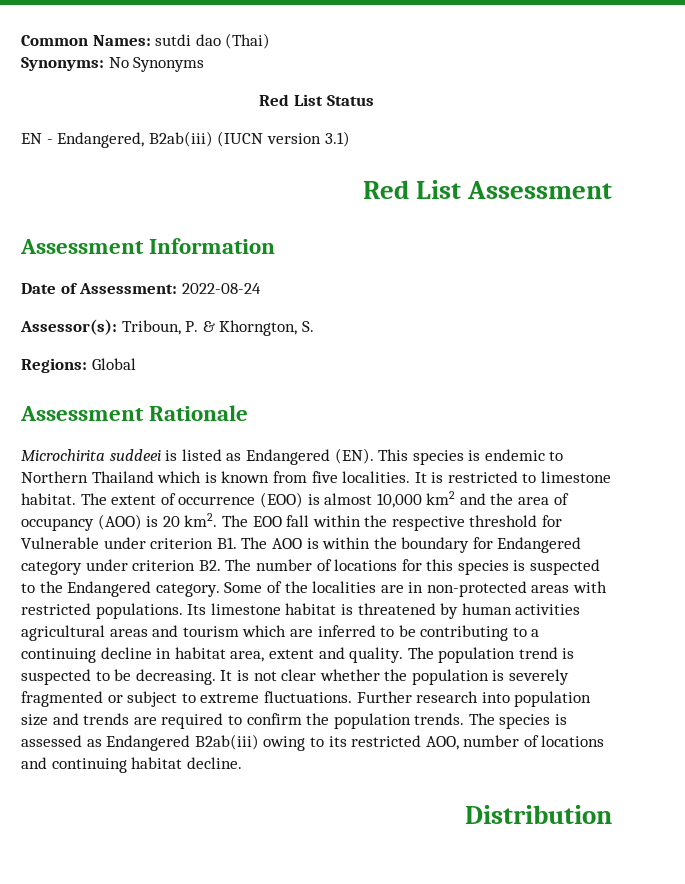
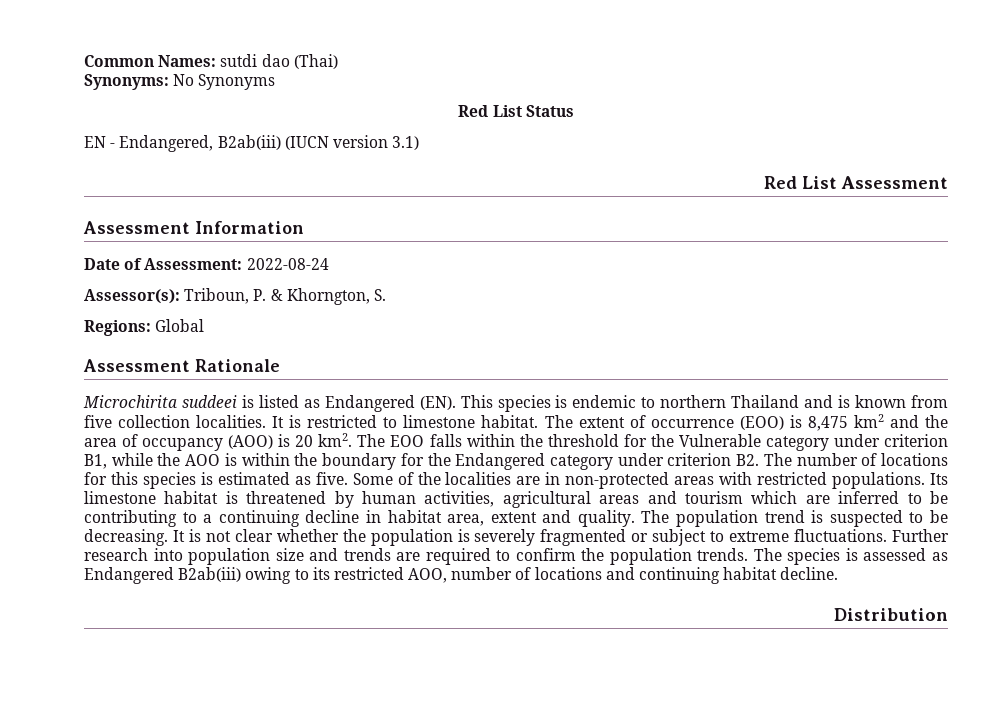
- Microchirita suddeei is listed as Endangered (EN). This species is endemic to Northern Thailand which is known from five localities.
+ Microchirita suddeei is listed as Endangered (EN). This species is endemic to northern Thailand and is known from five collection localities.
- The extent of occurrence (EOO) is almost 10,000 km2 and the area of occupancy (AOO) is 20 km2.
+ The extent of occurrence (EOO) is 8,475 km2 and the area of occupancy (AOO) is 20 km2.
- The EOO fall within the respective threshold for Vulnerable under criterion B1. The AOO is within the boundary for Endangered category under criterion B2. The number of locations for this species is suspected to the Endangered category.
+ The EOO falls within the threshold for the Vulnerable category under criterion B1, while the AOO is within the boundary for the Endangered category under criterion B2. The number of locations for this species is estimated as five.
- Its limestone habitat is threatened by human activities agricultural areas and tourism which are inferred to be contributing to a continuing decline in habitat area, extent and quality.
+ Its limestone habitat is threatened by human activities, agricultural areas and tourism which are inferred to be contributing to a continuing decline in habitat area, extent and quality.

